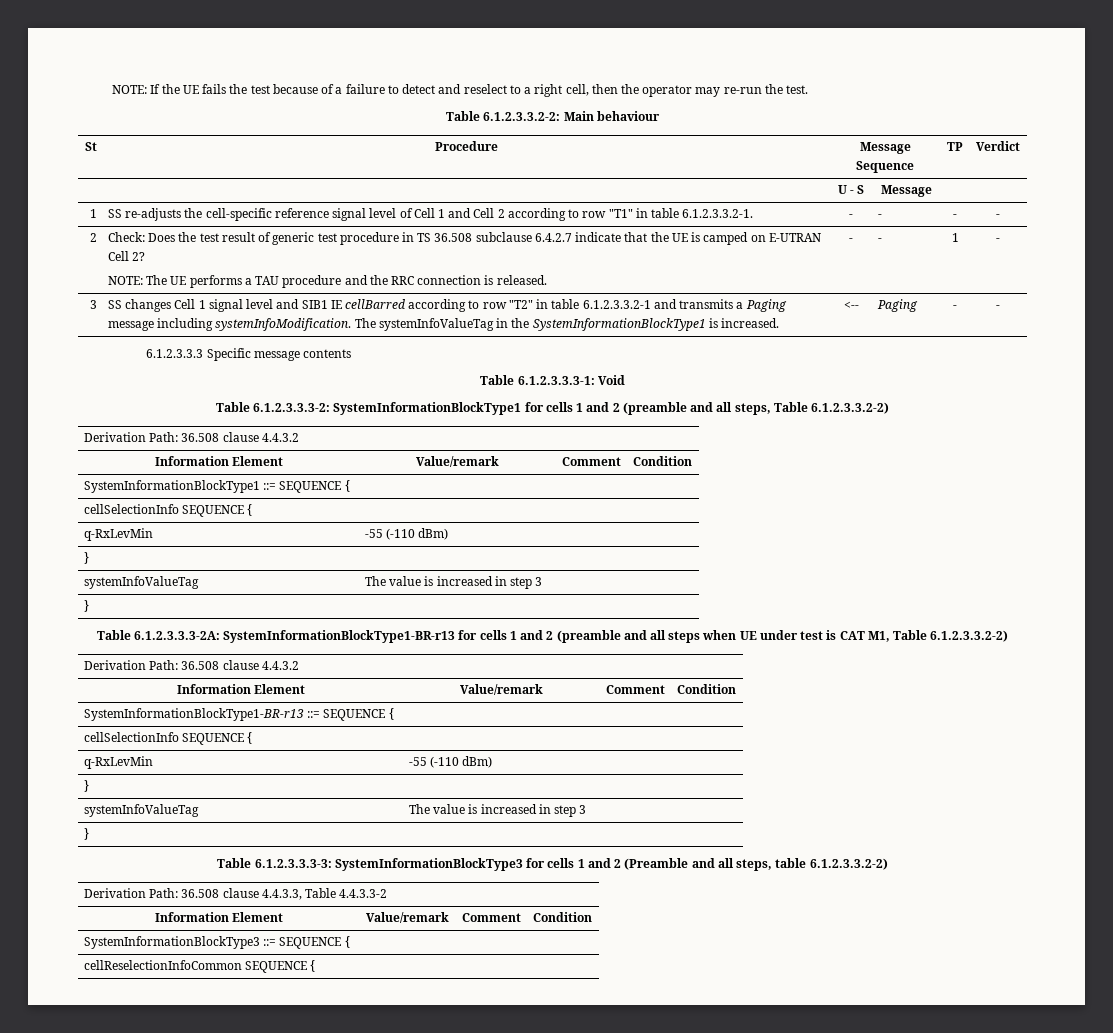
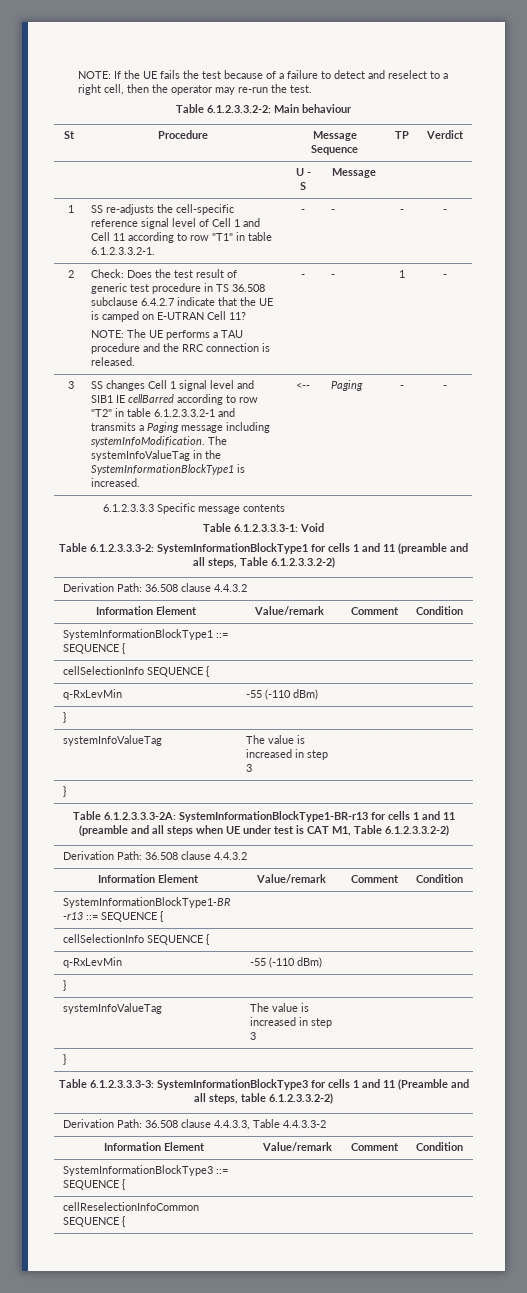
- 1 | SS re-adjusts the cell-specific reference signal level of Cell 1 and Cell 2 according to row "T1" in table 6.1.2.3.3.2-1. | - | - | - | -
+ 1 | SS re-adjusts the cell-specific reference signal level of Cell 1 and Cell 11 according to row "T1" in table 6.1.2.3.3.2-1. | - | - | - | -
- Check: Does the test result of generic test procedure in TS 36.508 subclause 6.4.2.7 indicate that the UE is camped on E-UTRAN Cell 2?
+ Check: Does the test result of generic test procedure in TS 36.508 subclause 6.4.2.7 indicate that the UE is camped on E-UTRAN Cell 11?
- Table 6.1.2.3.3.3-2: SystemInformationBlockType1 for cells 1 and 2 (preamble and all steps, Table 6.1.2.3.3.2-2)
+ Table 6.1.2.3.3.3-2: SystemInformationBlockType1 for cells 1 and 11 (preamble and all steps, Table 6.1.2.3.3.2-2)
- Table 6.1.2.3.3.3-2A: SystemInformationBlockType1-BR-r13 for cells 1 and 2 (preamble and all steps when UE under test is CAT M1, Table 6.1.2.3.3.2-2)
+ Table 6.1.2.3.3.3-2A: SystemInformationBlockType1-BR-r13 for cells 1 and 11 (preamble and all steps when UE under test is CAT M1, Table 6.1.2.3.3.2-2)
- Table 6.1.2.3.3.3-3: SystemInformationBlockType3 for cells 1 and 2 (Preamble and all steps, table 6.1.2.3.3.2-2)
+ Table 6.1.2.3.3.3-3: SystemInformationBlockType3 for cells 1 and 11 (Preamble and all steps, table 6.1.2.3.3.2-2)

